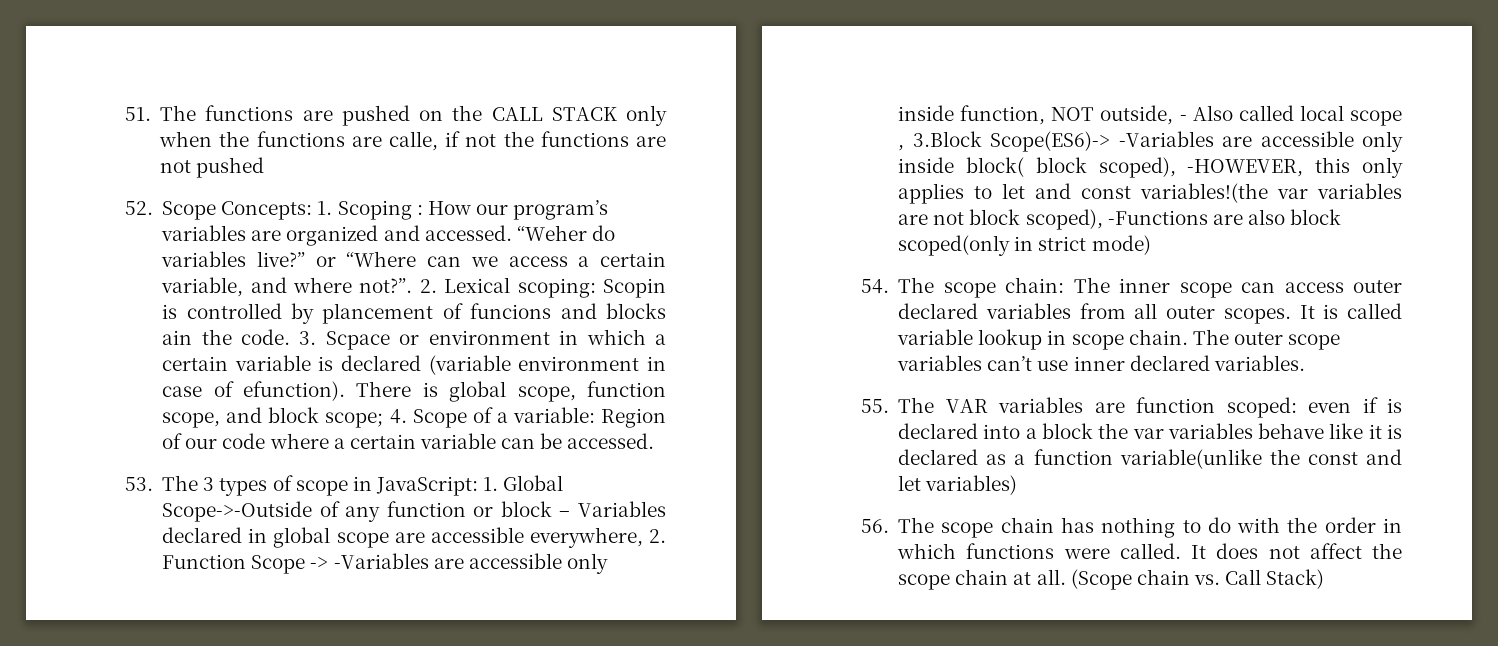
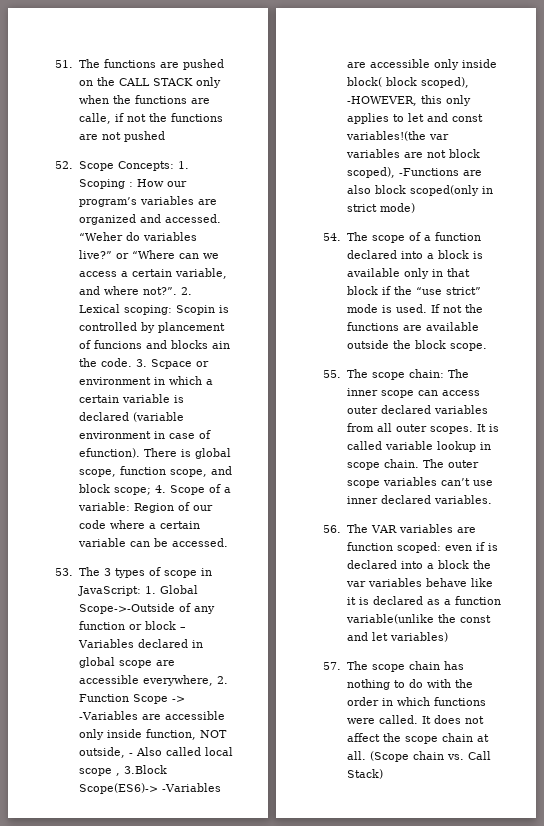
- 54. The scope chain: The inner scope can access outer declared variables from all outer scopes.
+ 54. The scope of a function declared into a block is available only in that block if the “use strict” mode is used. If not the functions are available outside the block scope.
+ 55. The scope chain: The inner scope can access outer declared variables from all outer scopes.
- 55. The VAR variables are function scoped: even if is declared into a block the var variables behave like it is declared as a function variable(unlike the const and let variables)
+ 56. The VAR variables are function scoped: even if is declared into a block the var variables behave like it is declared as a function variable(unlike the const and let variables)
- 56. The scope chain has nothing to do with the order in which functions were called.
+ 57. The scope chain has nothing to do with the order in which functions were called.

